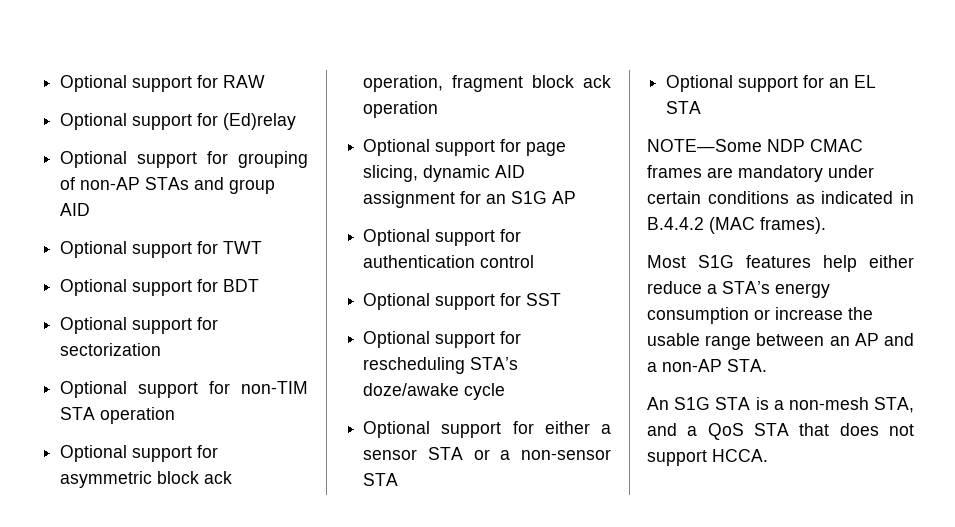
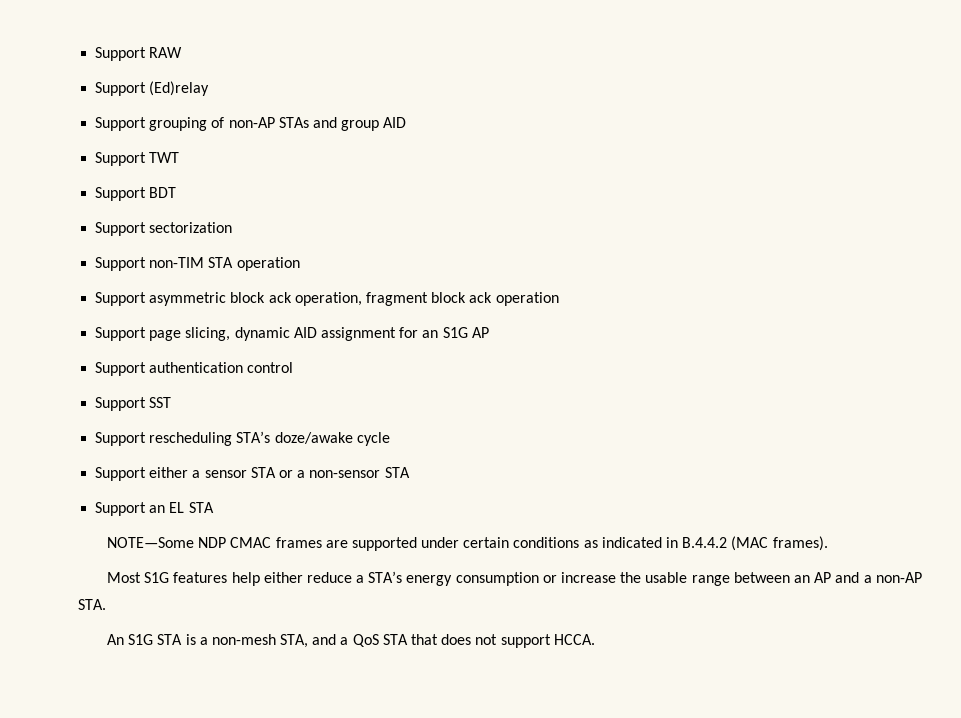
- Optional support for RAW
- Optional support for (Ed)relay
- Optional support for grouping of non-AP STAs and group AID
+ Support RAW
+ Support (Ed)relay
+ Support grouping of non-AP STAs and group AID
- Optional support for TWT
- Optional support for BDT
- Optional support for sectorization
- Optional support for non-TIM STA operation
+ Support TWT
+ Support BDT
+ Support sectorization
+ Support non-TIM STA operation
- Optional support for asymmetric block ack operation, fragment block ack operation
+ Support asymmetric block ack operation, fragment block ack operation
- Optional support for page slicing, dynamic AID assignment for an S1G AP
+ Support page slicing, dynamic AID assignment for an S1G AP
- Optional support for authentication control
+ Support authentication control
- Optional support for SST
- Optional support for rescheduling STA’s doze/awake cycle
+ Support SST
+ Support rescheduling STA’s doze/awake cycle
- Optional support for either a sensor STA or a non-sensor STA
+ Support either a sensor STA or a non-sensor STA
- Optional support for an EL STA
+ Support an EL STA
- NOTE—Some NDP CMAC frames are mandatory under certain conditions as indicated in B.4.4.2 (MAC frames).
+ NOTE—Some NDP CMAC frames are supported under certain conditions as indicated in B.4.4.2 (MAC frames).

